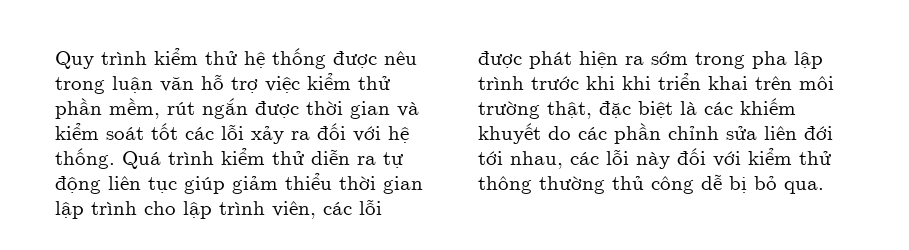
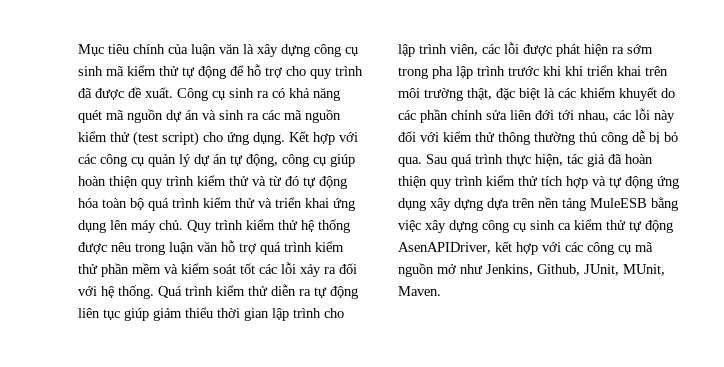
+ Mục tiêu chính của luận văn là xây dựng công cụ sinh mã kiểm thử tự động để hỗ trợ cho quy trình đã được đề xuất. Công cụ sinh ra có khả năng quét mã nguồn dự án và sinh ra các mã nguồn kiểm thử (test script) cho ứng dụng. Kết hợp với các công cụ quản lý dự án tự động, công cụ giúp hoàn thiện quy trình kiểm thử và từ đó tự động hóa toàn bộ quá trình kiểm thử và triển khai ứng dụng lên máy chủ.
- Quy trình kiểm thử hệ thống được nêu trong luận văn hỗ trợ việc kiểm thử phần mềm, rút ngắn được thời gian và kiểm soát tốt các lỗi xảy ra đối với hệ thống.
+ Quy trình kiểm thử hệ thống được nêu trong luận văn hỗ trợ quá trình kiểm thử phần mềm và kiểm soát tốt các lỗi xảy ra đối với hệ thống.
+ Sau quá trình thực hiện, tác giả đã hoàn thiện quy trình kiểm thử tích hợp và tự động ứng dụng xây dựng dựa trên nền tảng MuleESB bằng việc xây dựng công cụ sinh ca kiểm thử tự động AsenAPIDriver, kết hợp với các công cụ mã nguồn mở như Jenkins, Github, JUnit, MUnit, Maven.

